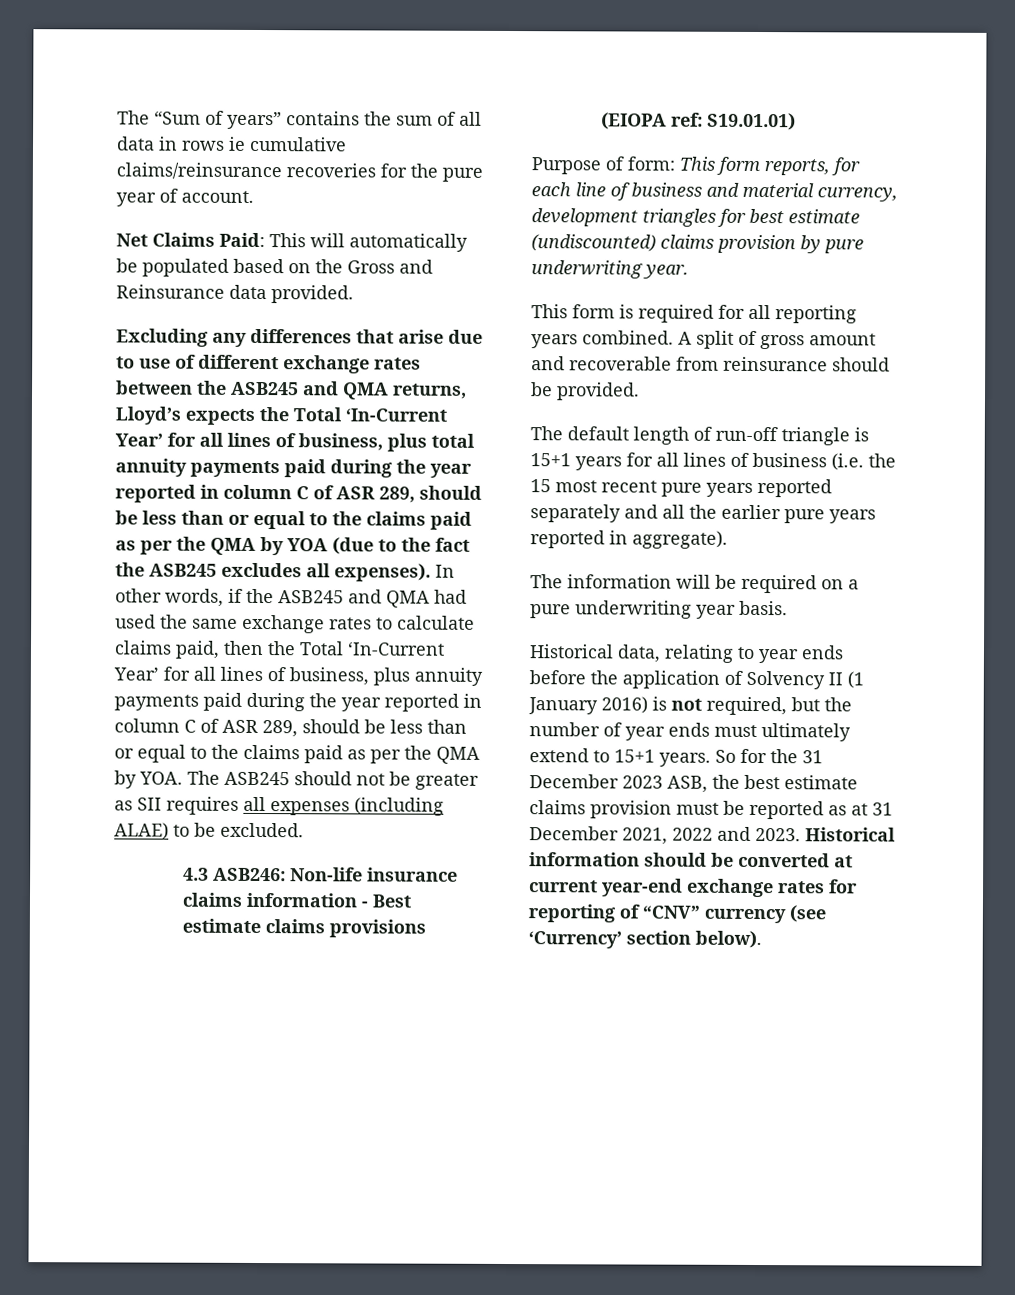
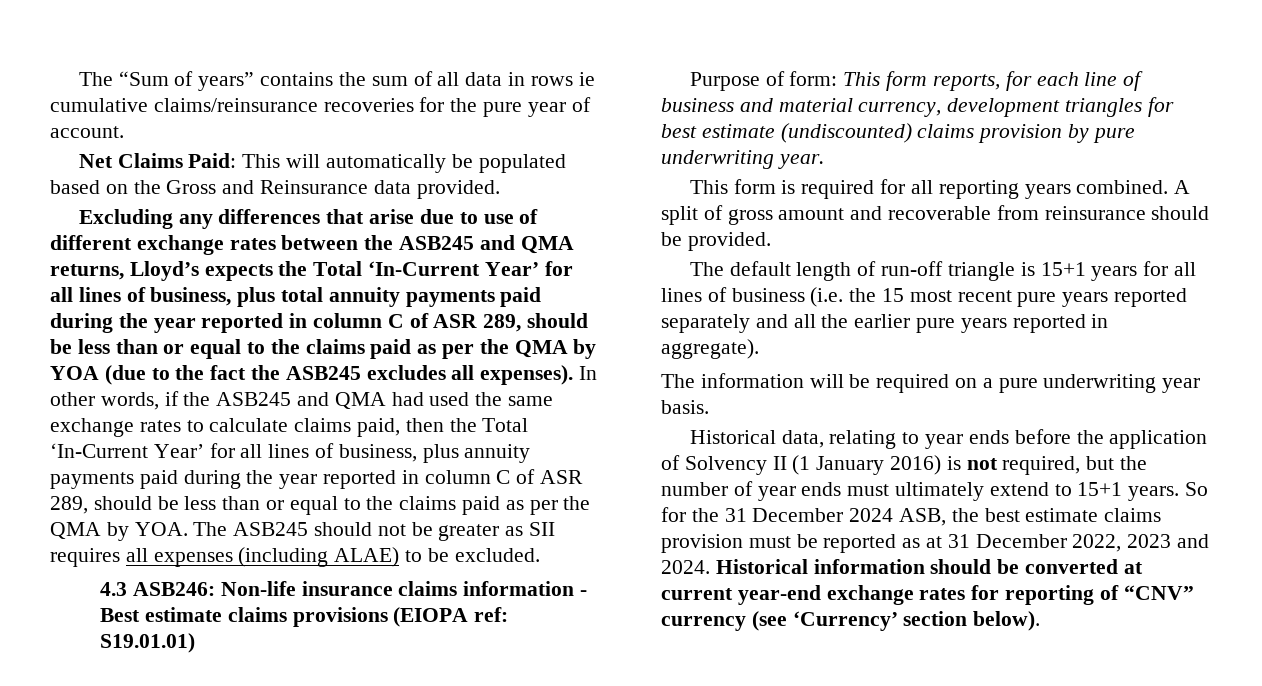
- So for the 31 December 2023 ASB, the best estimate claims provision must be reported as at 31 December 2021, 2022 and 2023.
+ So for the 31 December 2024 ASB, the best estimate claims provision must be reported as at 31 December 2022, 2023 and 2024.

